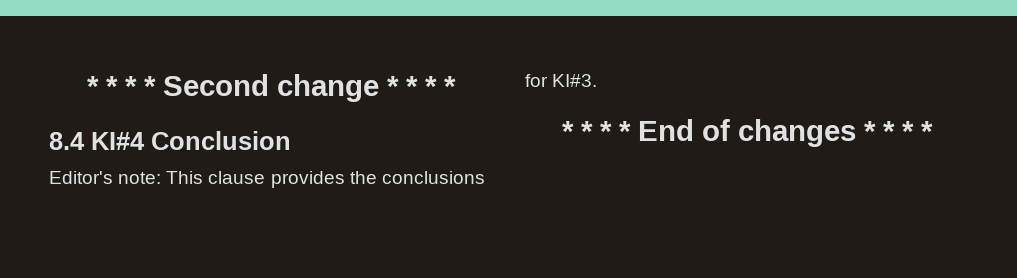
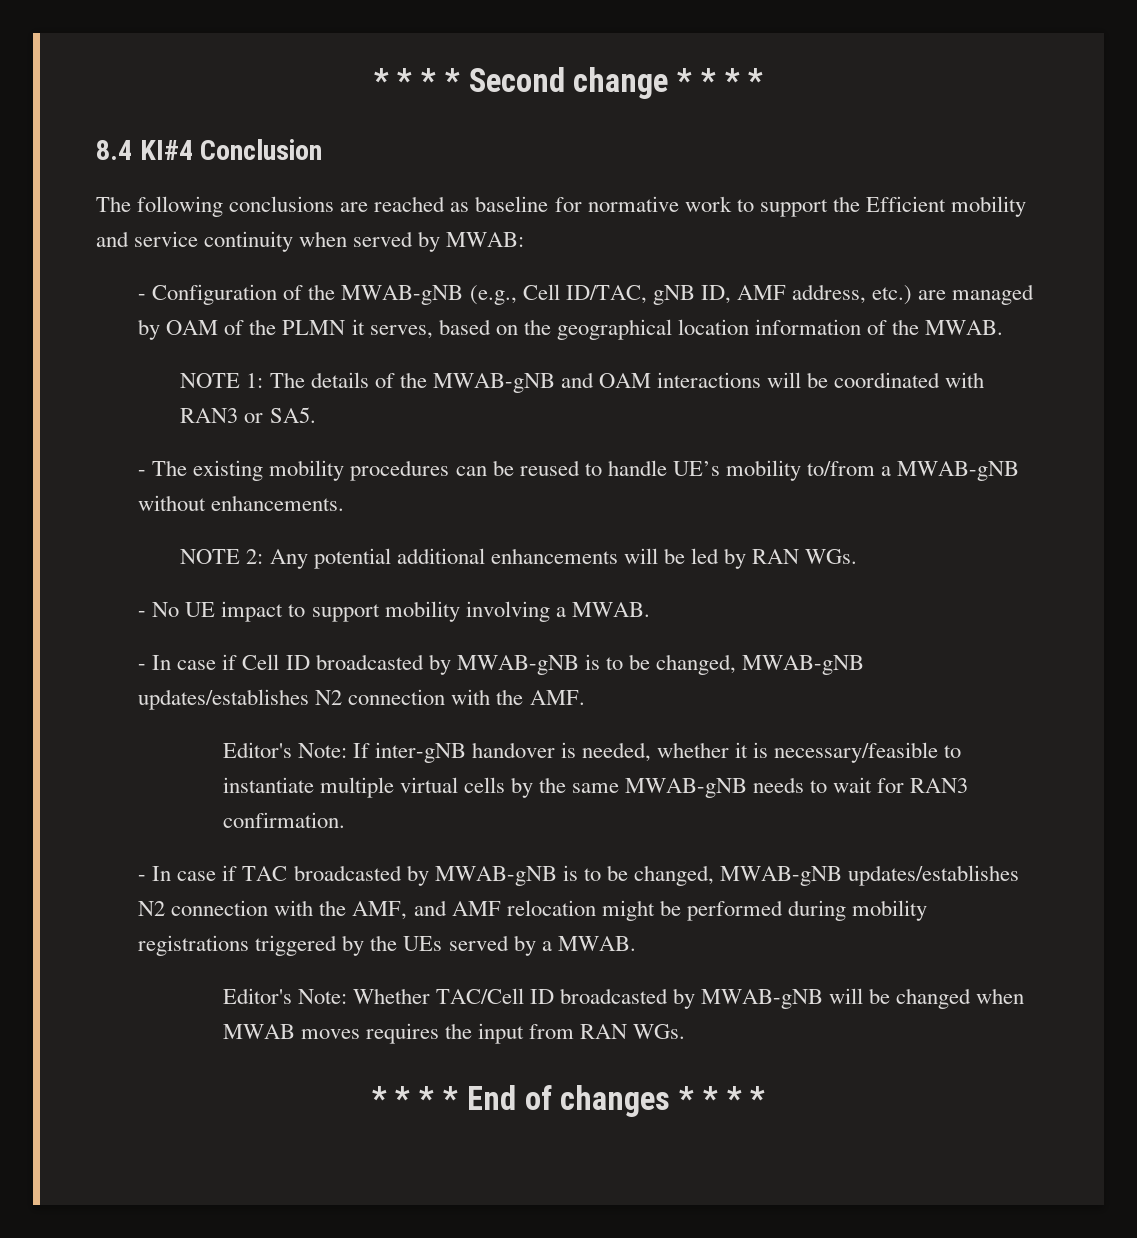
- Editor's note: This clause provides the conclusions for KI#3.
+ The following conclusions are reached as baseline for normative work to support the Efficient mobility and service continuity when served by MWAB:
+ - Configuration of the MWAB-gNB (e.g., Cell ID/TAC, gNB ID, AMF address, etc.) are managed by OAM of the PLMN it serves, based on the geographical location information of the MWAB.
+ NOTE 1: The details of the MWAB-gNB and OAM interactions will be coordinated with RAN3 or SA5.
+ - The existing mobility procedures can be reused to handle UE’s mobility to/from a MWAB-gNB without enhancements.
+ NOTE 2: Any potential additional enhancements will be led by RAN WGs.
+ - No UE impact to support mobility involving a MWAB.
+ - In case if Cell ID broadcasted by MWAB-gNB is to be changed, MWAB-gNB updates/establishes N2 connection with the AMF.
+ Editor's Note: If inter-gNB handover is needed, whether it is necessary/feasible to instantiate multiple virtual cells by the same MWAB-gNB needs to wait for RAN3 confirmation.
+ - In case if TAC broadcasted by MWAB-gNB is to be changed, MWAB-gNB updates/establishes N2 connection with the AMF, and AMF relocation might be performed during mobility registrations triggered by the UEs served by a MWAB.
+ Editor's Note: Whether TAC/Cell ID broadcasted by MWAB-gNB will be changed when MWAB moves requires the input from RAN WGs.

